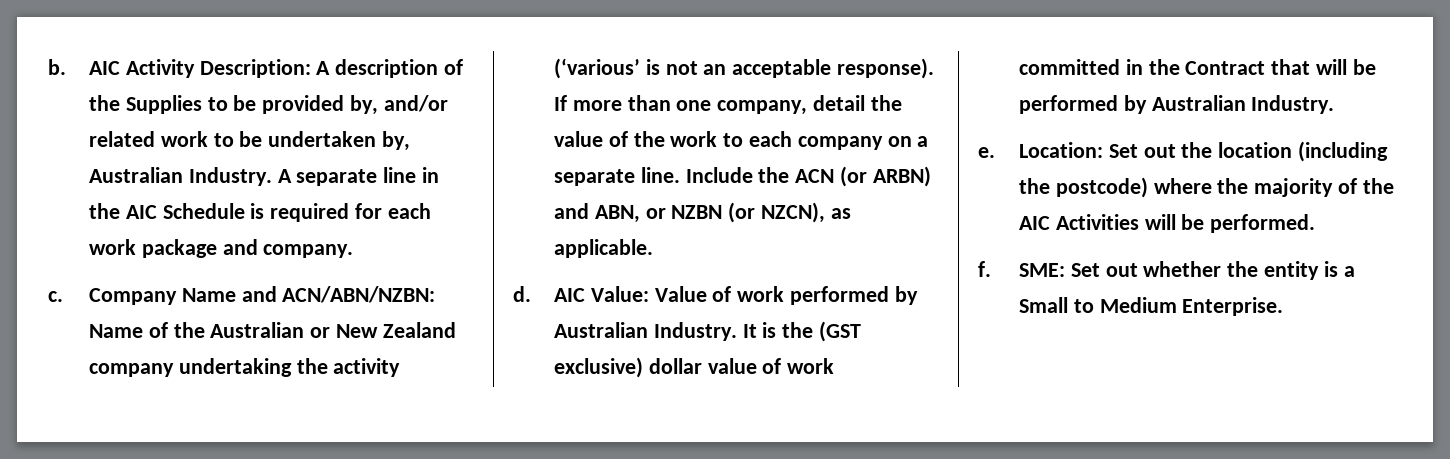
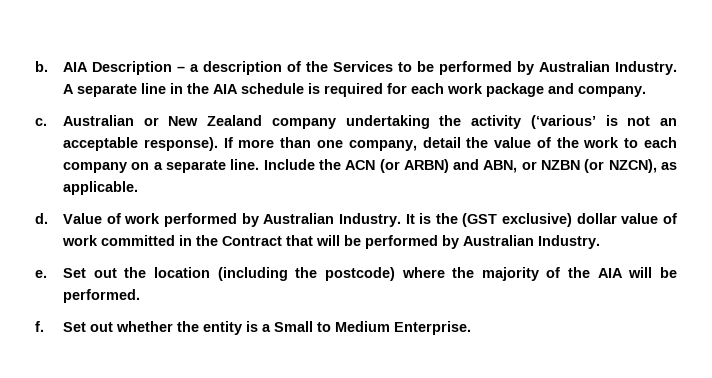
- AIC Activity Description: A description of the Supplies to be provided by, and/or related work to be undertaken by, Australian Industry.
+ AIA Description – a description of the Services to be performed by Australian Industry.
- A separate line in the AIC Schedule is required for each work package and company.
+ A separate line in the AIA schedule is required for each work package and company.
- Company Name and ACN/ABN/NZBN: Name of the Australian or New Zealand company undertaking the activity (‘various’ is not an acceptable response).
+ Australian or New Zealand company undertaking the activity (‘various’ is not an acceptable response).
- AIC Value: Value of work performed by Australian Industry.
+ Value of work performed by Australian Industry.
- Location: Set out the location (including the postcode) where the majority of the AIC Activities will be performed.
+ Set out the location (including the postcode) where the majority of the AIA will be performed.
- SME: Set out whether the entity is a Small to Medium Enterprise.
+ Set out whether the entity is a Small to Medium Enterprise.

